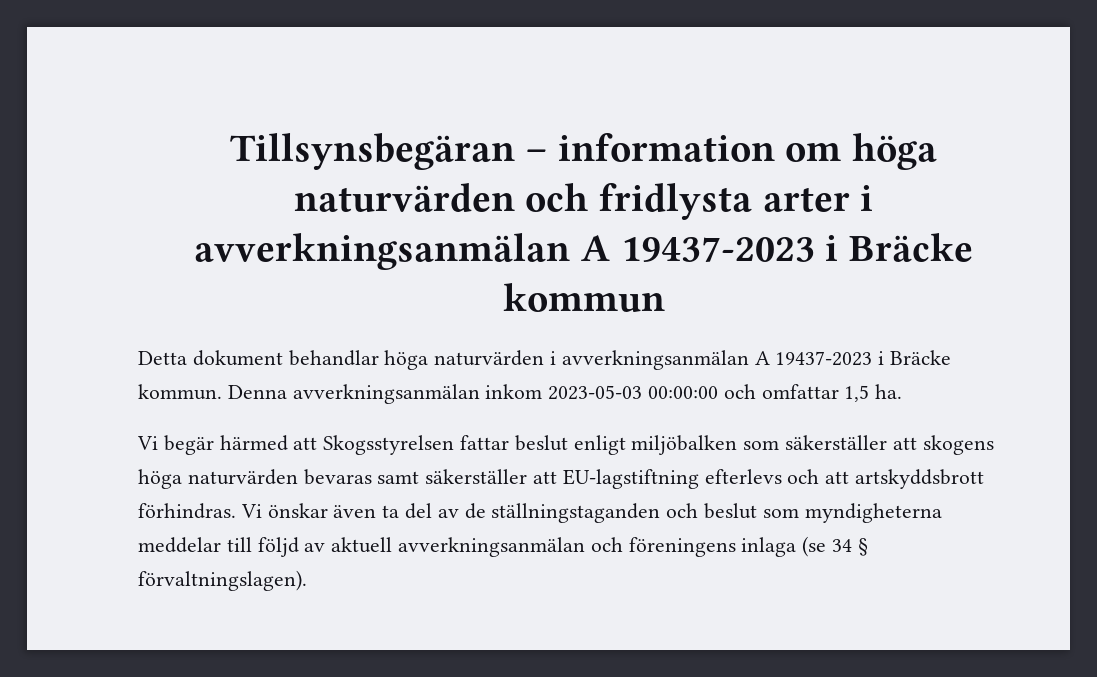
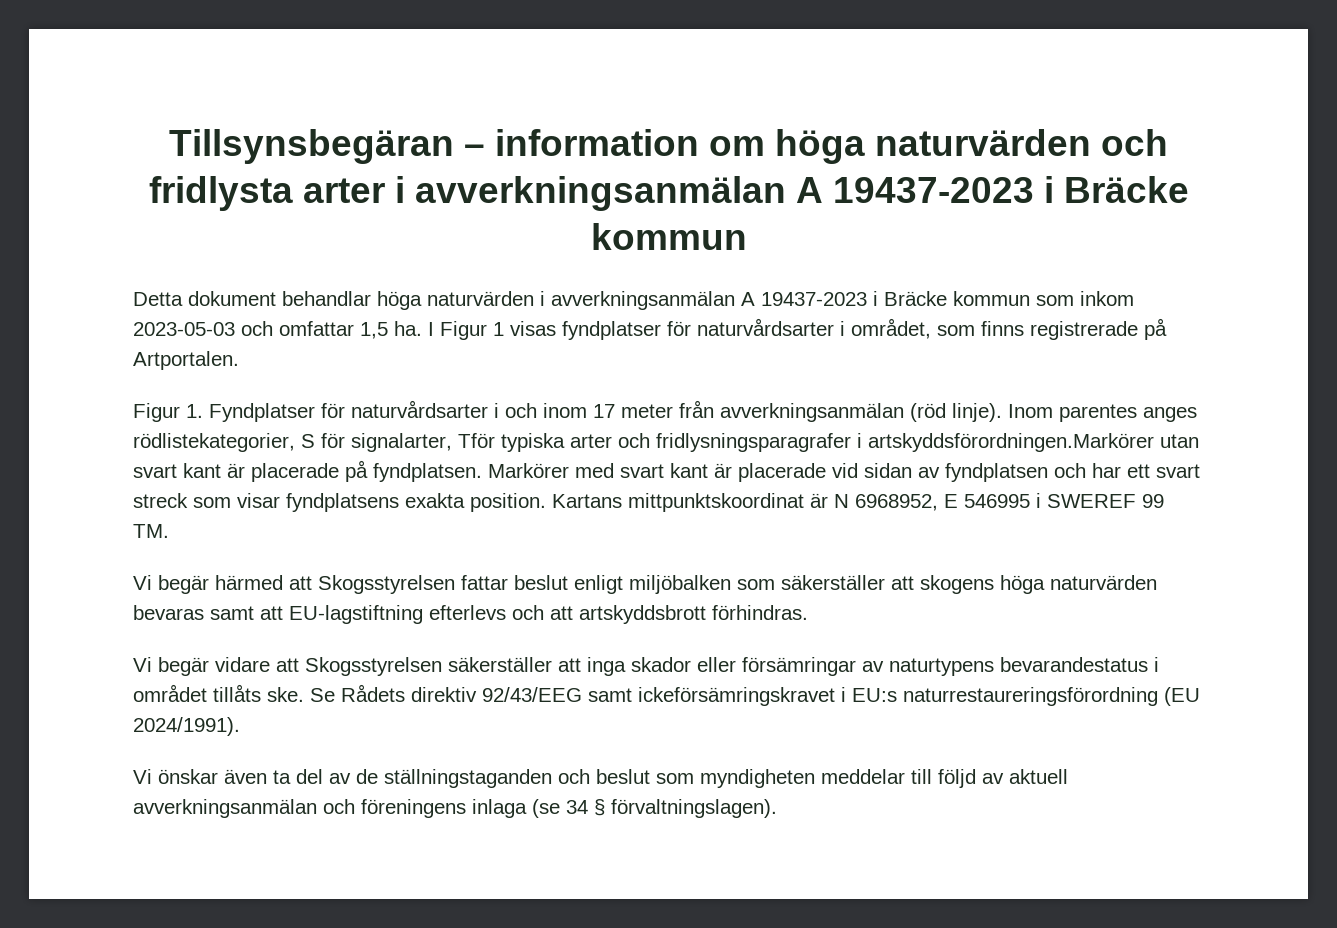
- Detta dokument behandlar höga naturvärden i avverkningsanmälan A 19437-2023 i Bräcke kommun. Denna avverkningsanmälan inkom 2023-05-03 00:00:00 och omfattar 1,5 ha.
+ Detta dokument behandlar höga naturvärden i avverkningsanmälan A 19437-2023 i Bräcke kommun som inkom 2023-05-03 och omfattar 1,5 ha. I Figur 1 visas fyndplatser för naturvårdsarter i området, som finns registrerade på Artportalen.
+ Figur 1. Fyndplatser för naturvårdsarter i och inom 17 meter från avverkningsanmälan (röd linje). Inom parentes anges rödlistekategorier, S för signalarter, Tför typiska arter och fridlysningsparagrafer i artskyddsförordningen.Markörer utan svart kant är placerade på fyndplatsen. Markörer med svart kant är placerade vid sidan av fyndplatsen och har ett svart streck som visar fyndplatsens exakta position. Kartans mittpunktskoordinat är N 6968952, E 546995 i SWEREF 99 TM.
- Vi begär härmed att Skogsstyrelsen fattar beslut enligt miljöbalken som säkerställer att skogens höga naturvärden bevaras samt säkerställer att EU-lagstiftning efterlevs och att artskyddsbrott förhindras. Vi önskar även ta del av de ställningstaganden och beslut som myndigheterna meddelar till följd av aktuell avverkningsanmälan och föreningens inlaga (se 34 § förvaltningslagen).
+ Vi begär härmed att Skogsstyrelsen fattar beslut enligt miljöbalken som säkerställer att skogens höga naturvärden bevaras samt att EU-lagstiftning efterlevs och att artskyddsbrott förhindras.
+ Vi begär vidare att Skogsstyrelsen säkerställer att inga skador eller försämringar av naturtypens bevarandestatus i området tillåts ske. Se Rådets direktiv 92/43/EEG samt ickeförsämringskravet i EU:s naturrestaureringsförordning (EU 2024/1991).
+ Vi önskar även ta del av de ställningstaganden och beslut som myndigheten meddelar till följd av aktuell avverkningsanmälan och föreningens inlaga (se 34 § förvaltningslagen).

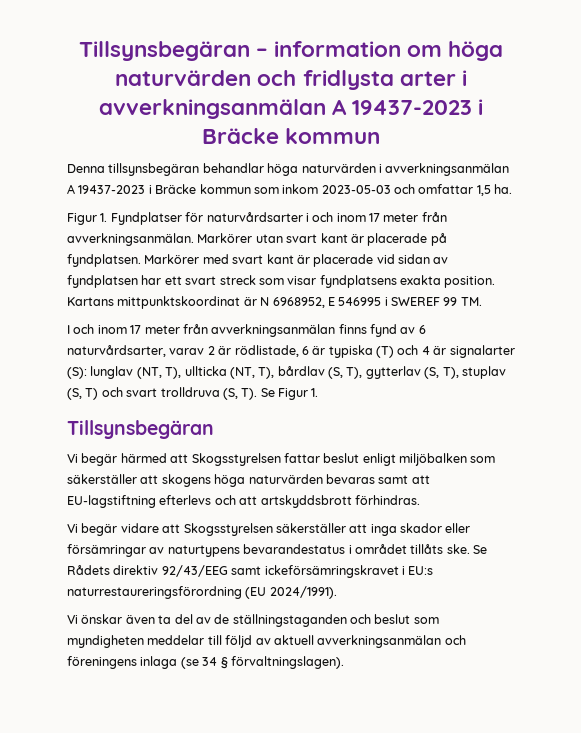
- Detta dokument behandlar höga naturvärden i avverkningsanmälan A 19437-2023 i Bräcke kommun som inkom 2023-05-03 och omfattar 1,5 ha. I Figur 1 visas fyndplatser för naturvårdsarter i området, som finns registrerade på Artportalen.
+ Denna tillsynsbegäran behandlar höga naturvärden i avverkningsanmälan A 19437-2023 i Bräcke kommun som inkom 2023-05-03 och omfattar 1,5 ha.
- Figur 1. Fyndplatser för naturvårdsarter i och inom 17 meter från avverkningsanmälan (röd linje). Inom parentes anges rödlistekategorier, S för signalarter, Tför typiska arter och fridlysningsparagrafer i artskyddsförordningen.Markörer utan svart kant är placerade på fyndplatsen.
+ Figur 1. Fyndplatser för naturvårdsarter i och inom 17 meter från avverkningsanmälan. Markörer utan svart kant är placerade på fyndplatsen.
- Markörer med svart kant är placerade vid sidan av fyndplatsen och har ett svart streck som visar fyndplatsens exakta position.
+ Markörer med svart kant är placerade vid sidan av fyndplatsen har ett svart streck som visar fyndplatsens exakta position.
+ I och inom 17 meter från avverkningsanmälan finns fynd av 6 naturvårdsarter, varav 2 är rödlistade, 6 är typiska (T) och 4 är signalarter (S): lunglav (NT, T), ullticka (NT, T), bårdlav (S, T), gytterlav (S, T), stuplav (S, T) och svart trolldruva (S, T). Se Figur 1.
+ Tillsynsbegäran

